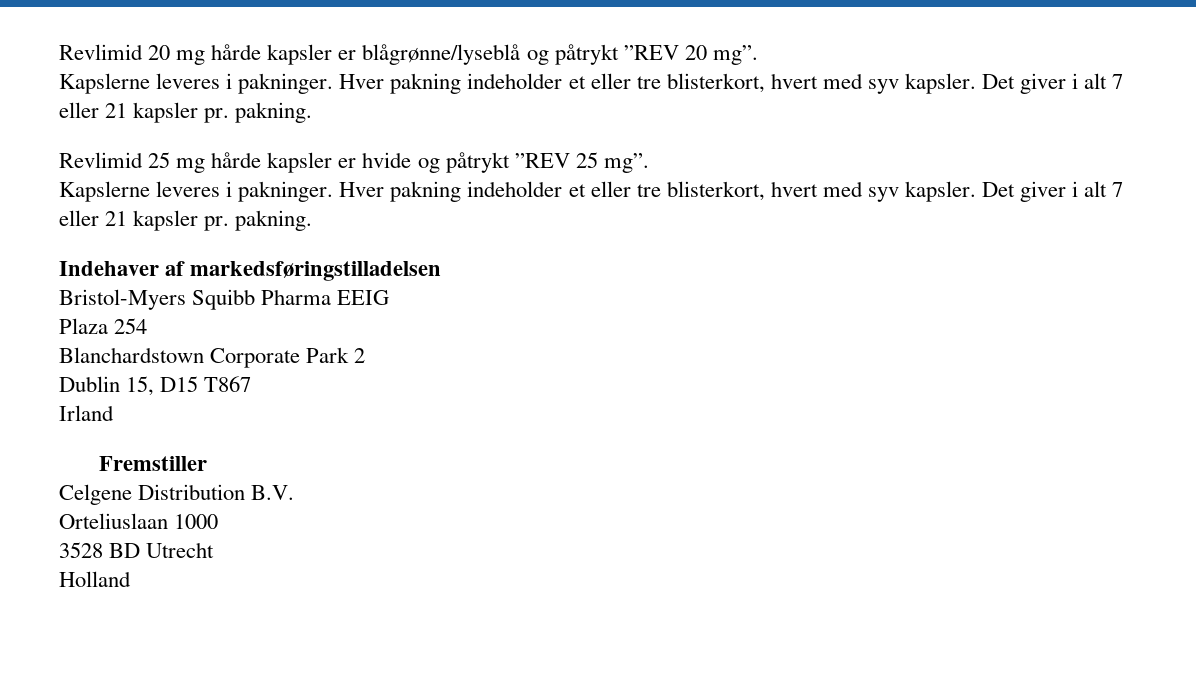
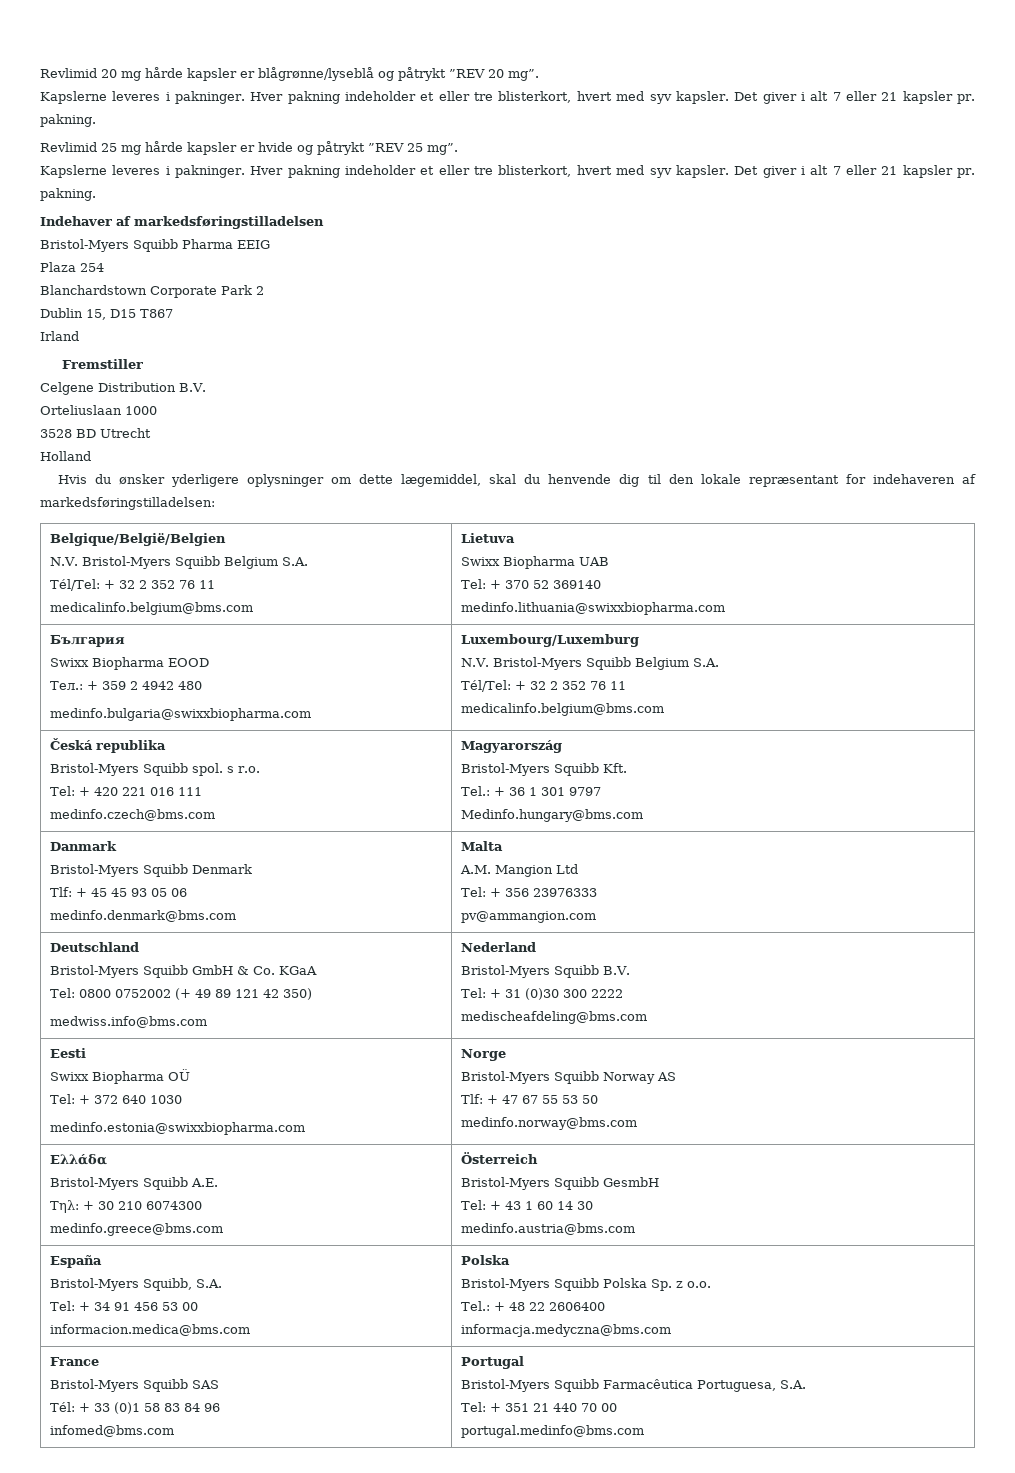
+ Hvis du ønsker yderligere oplysninger om dette lægemiddel, skal du henvende dig til den lokale repræsentant for indehaveren af markedsføringstilladelsen:
+ Belgique/België/Belgien
+ N.V. Bristol-Myers Squibb Belgium S.A.
+ Tél/Tel: + 32 2 352 76 11
+ medicalinfo.belgium@bms.com | Lietuva
+ Swixx Biopharma UAB
+ Tel: + 370 52 369140
+ medinfo.lithuania@swixxbiopharma.com
+ България
+ Swixx Biopharma EOOD
+ Teл.: + 359 2 4942 480
+ medinfo.bulgaria@swixxbiopharma.com | Luxembourg/Luxemburg
+ N.V. Bristol-Myers Squibb Belgium S.A.
+ Tél/Tel: + 32 2 352 76 11
+ medicalinfo.belgium@bms.com
+ Česká republika
+ Bristol-Myers Squibb spol. s r.o.
+ Tel: + 420 221 016 111
+ medinfo.czech@bms.com | Magyarország
+ Bristol-Myers Squibb Kft.
+ Tel.: + 36 1 301 9797
+ Medinfo.hungary@bms.com
+ Danmark
+ Bristol-Myers Squibb Denmark
+ Tlf: + 45 45 93 05 06
+ medinfo.denmark@bms.com | Malta
+ A.M. Mangion Ltd
+ Tel: + 356 23976333
+ pv@ammangion.com
+ Deutschland
+ Bristol-Myers Squibb GmbH & Co. KGaA
+ Tel: 0800 0752002 (+ 49 89 121 42 350)
+ medwiss.info@bms.com | Nederland
+ Bristol-Myers Squibb B.V.
+ Tel: + 31 (0)30 300 2222
+ medischeafdeling@bms.com
+ Eesti
+ Swixx Biopharma OÜ
+ Tel: + 372 640 1030
+ medinfo.estonia@swixxbiopharma.com | Norge
+ Bristol-Myers Squibb Norway AS
+ Tlf: + 47 67 55 53 50
+ medinfo.norway@bms.com
+ Ελλάδα
+ Bristol-Myers Squibb A.E.
+ Τηλ: + 30 210 6074300
+ medinfo.greece@bms.com | Österreich
+ Bristol-Myers Squibb GesmbH
+ Tel: + 43 1 60 14 30
+ medinfo.austria@bms.com
+ España
+ Bristol-Myers Squibb, S.A.
+ Tel: + 34 91 456 53 00
+ informacion.medica@bms.com | Polska
+ Bristol-Myers Squibb Polska Sp. z o.o.
+ Tel.: + 48 22 2606400
+ informacja.medyczna@bms.com
+ France
+ Bristol-Myers Squibb SAS
+ Tél: + 33 (0)1 58 83 84 96
+ infomed@bms.com | Portugal
+ Bristol-Myers Squibb Farmacêutica Portuguesa, S.A.
+ Tel: + 351 21 440 70 00
+ portugal.medinfo@bms.com

